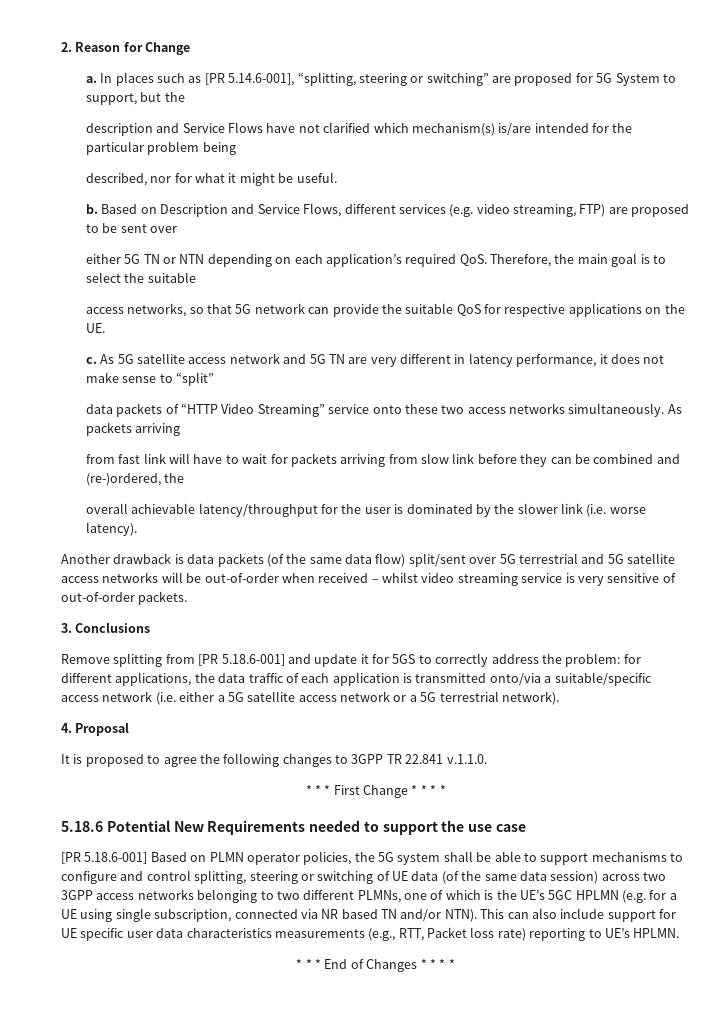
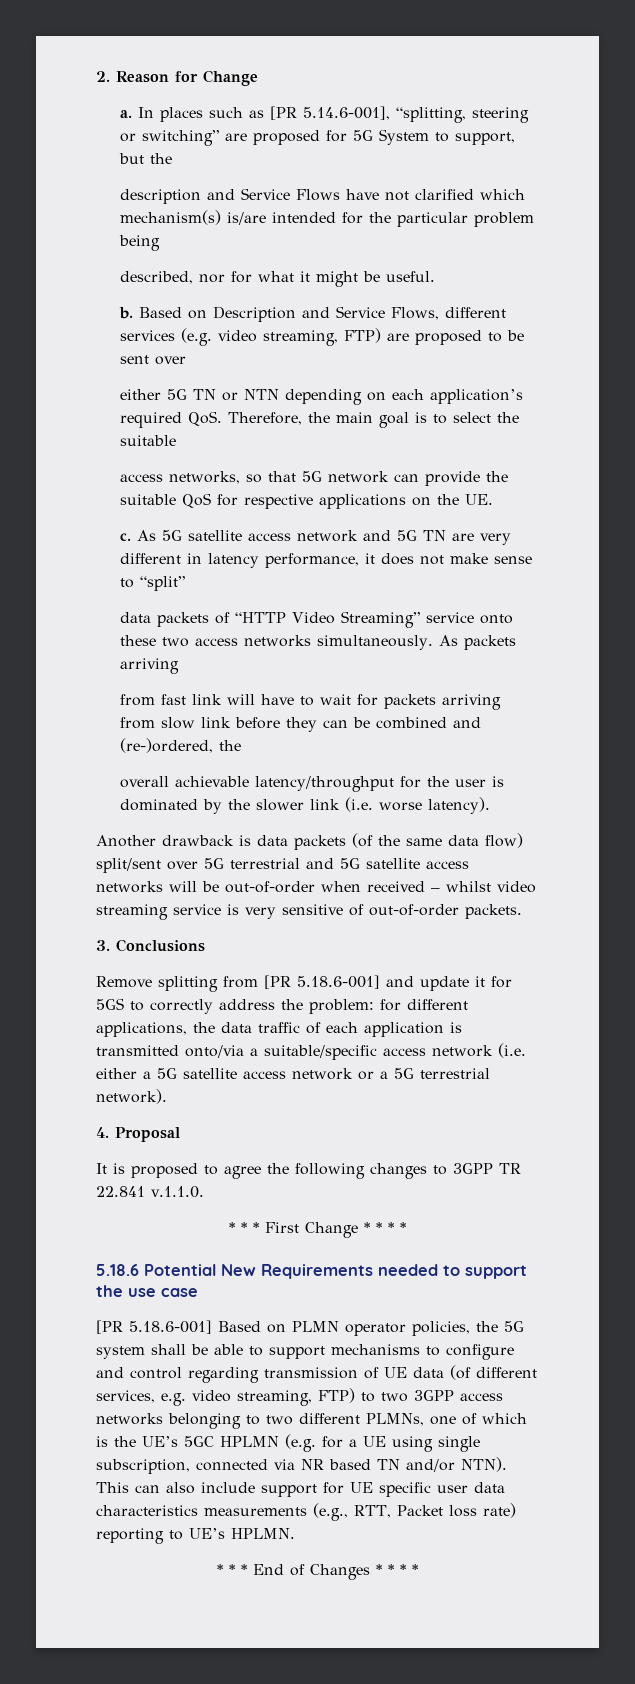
- [PR 5.18.6-001] Based on PLMN operator policies, the 5G system shall be able to support mechanisms to configure and control splitting, steering or switching of UE data (of the same data session) across two 3GPP access networks belonging to two different PLMNs, one of which is the UE’s 5GC HPLMN (e.g. for a UE using single subscription, connected via NR based TN and/or NTN).
+ [PR 5.18.6-001] Based on PLMN operator policies, the 5G system shall be able to support mechanisms to configure and control regarding transmission of UE data (of different services, e.g. video streaming, FTP) to two 3GPP access networks belonging to two different PLMNs, one of which is the UE’s 5GC HPLMN (e.g. for a UE using single subscription, connected via NR based TN and/or NTN).

